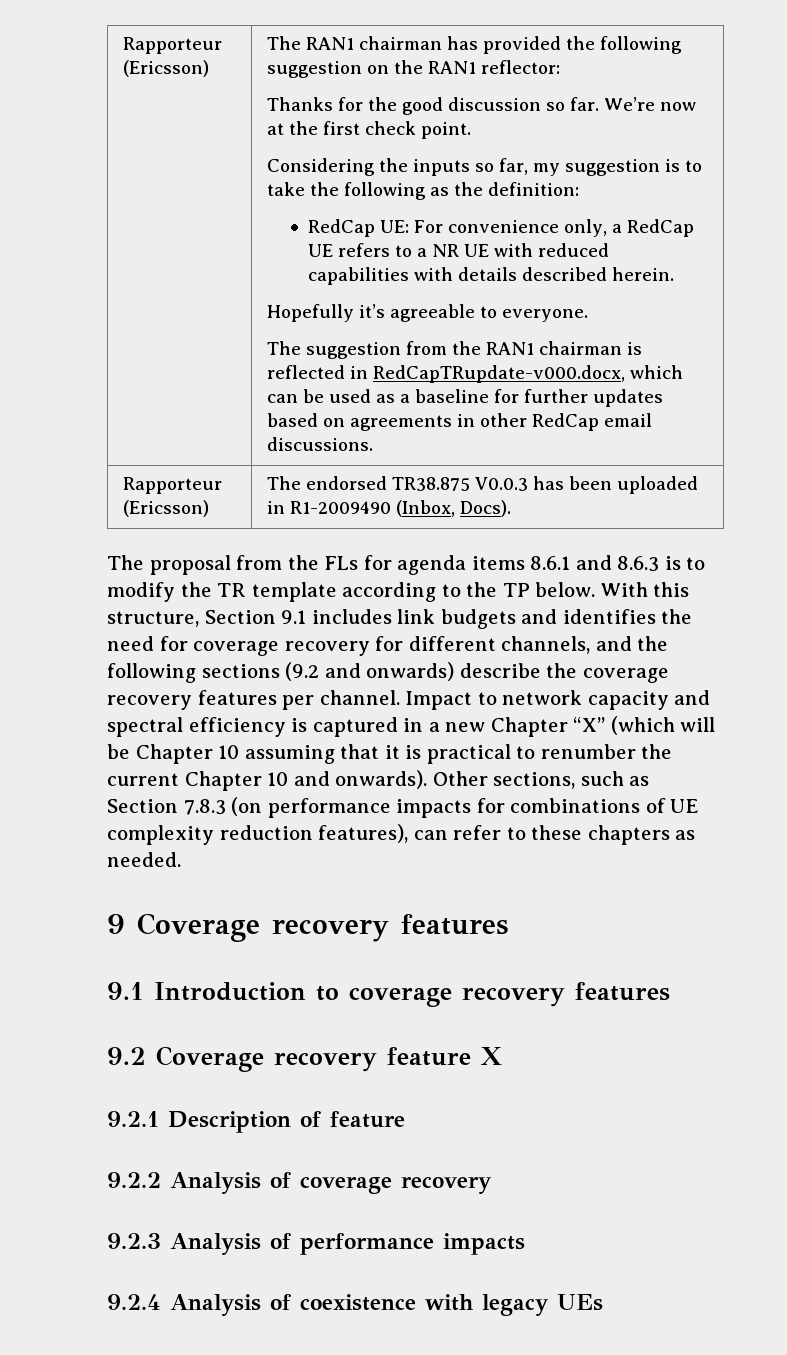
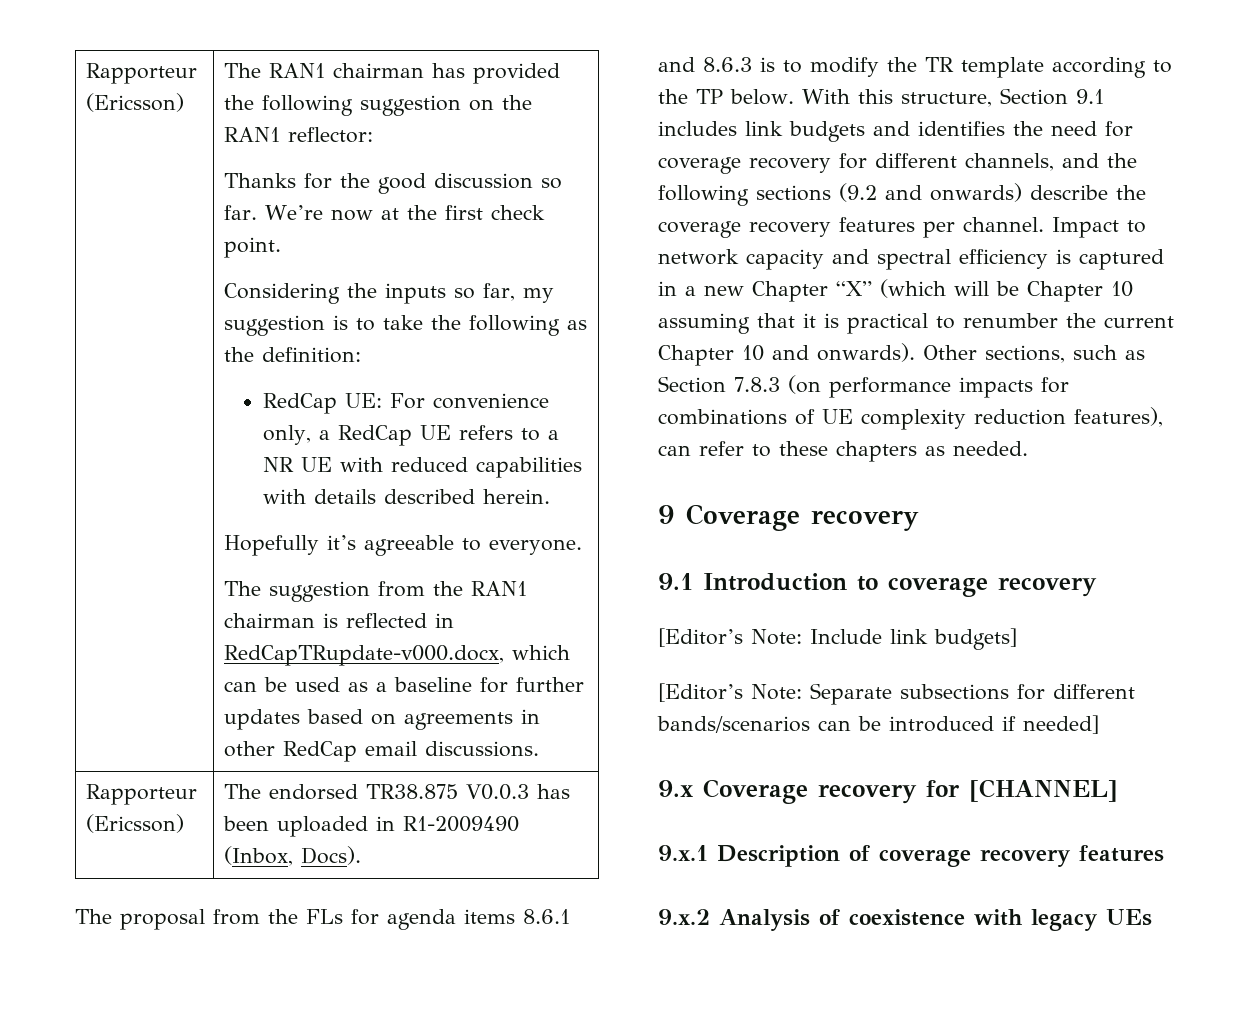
- 9 Coverage recovery features
+ 9 Coverage recovery
- 9.1 Introduction to coverage recovery features
- 9.2 Coverage recovery feature X
- 9.2.1 Description of feature
- 9.2.2 Analysis of coverage recovery
- 9.2.3 Analysis of performance impacts
- 9.2.4 Analysis of coexistence with legacy UEs
+ 9.1 Introduction to coverage recovery
+ [Editor’s Note: Include link budgets]
+ [Editor’s Note: Separate subsections for different bands/scenarios can be introduced if needed]
+ 9.x Coverage recovery for [CHANNEL]
+ 9.x.1 Description of coverage recovery features
+ 9.x.2 Analysis of coexistence with legacy UEs

